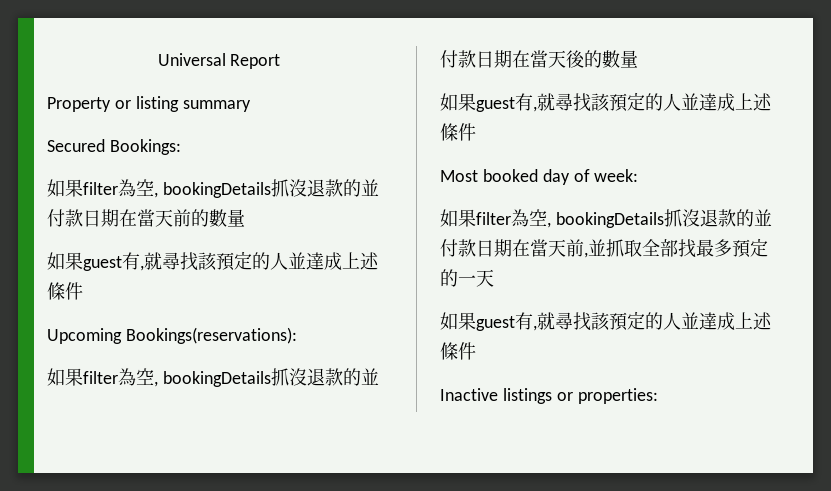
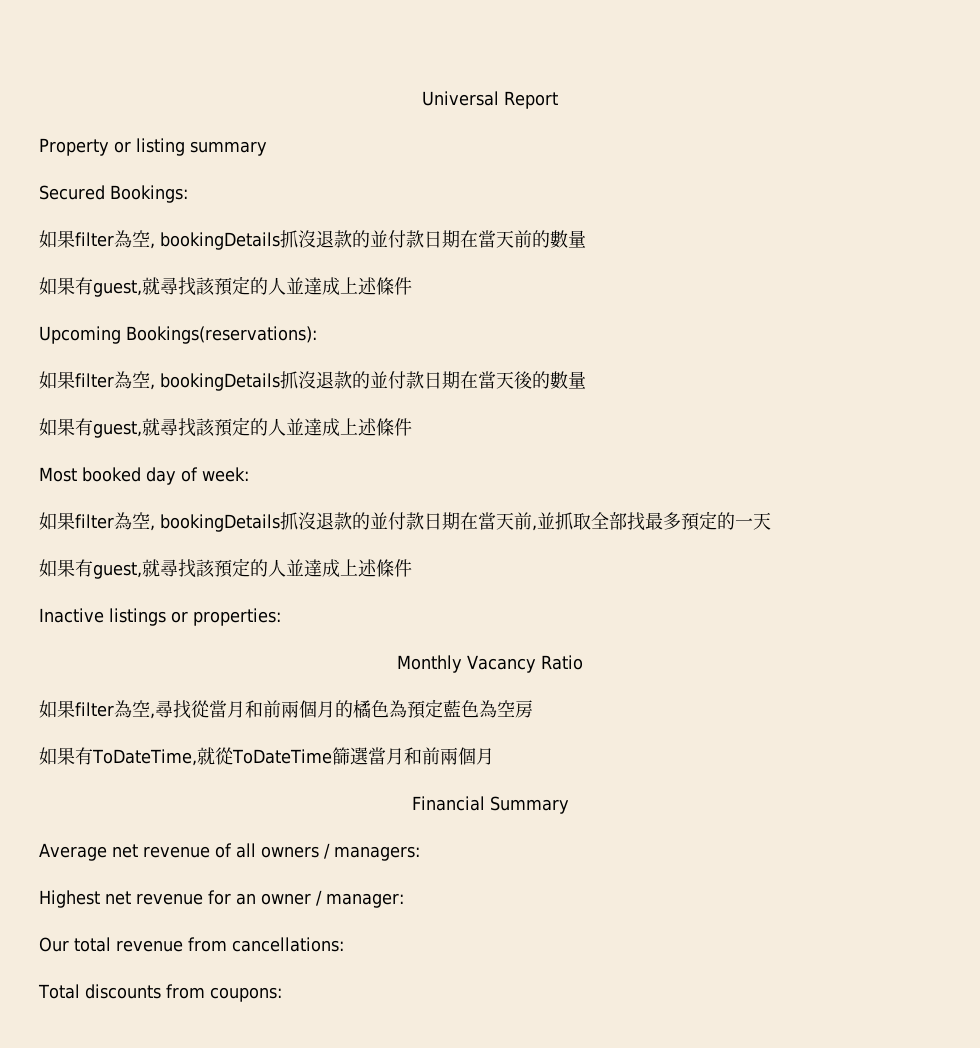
  如果filter為空, bookingDetails抓沒退款的並付款日期在當天前的數量
- 如果guest有,就尋找該預定的人並達成上述條件
+ 如果有guest,就尋找該預定的人並達成上述條件
  如果filter為空, bookingDetails抓沒退款的並付款日期在當天後的數量
- 如果guest有,就尋找該預定的人並達成上述條件
+ 如果有guest,就尋找該預定的人並達成上述條件
  如果filter為空, bookingDetails抓沒退款的並付款日期在當天前,並抓取全部找最多預定的一天
- 如果guest有,就尋找該預定的人並達成上述條件
+ 如果有guest,就尋找該預定的人並達成上述條件
+ Monthly Vacancy Ratio
+ 如果filter為空,尋找從當月和前兩個月的橘色為預定藍色為空房
+ 如果有ToDateTime,就從ToDateTime篩選當月和前兩個月
+ Financial Summary
+ Average net revenue of all owners / managers:
+ Highest net revenue for an owner / manager:
+ Our total revenue from cancellations:
+ Total discounts from coupons:

